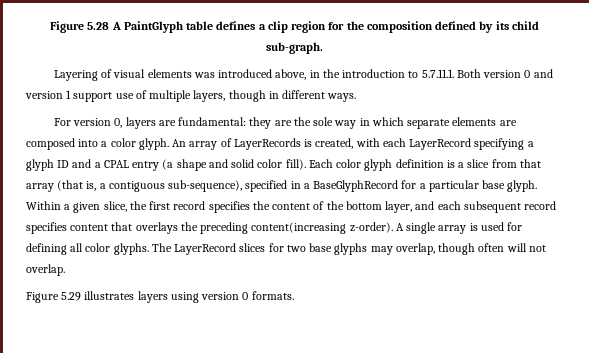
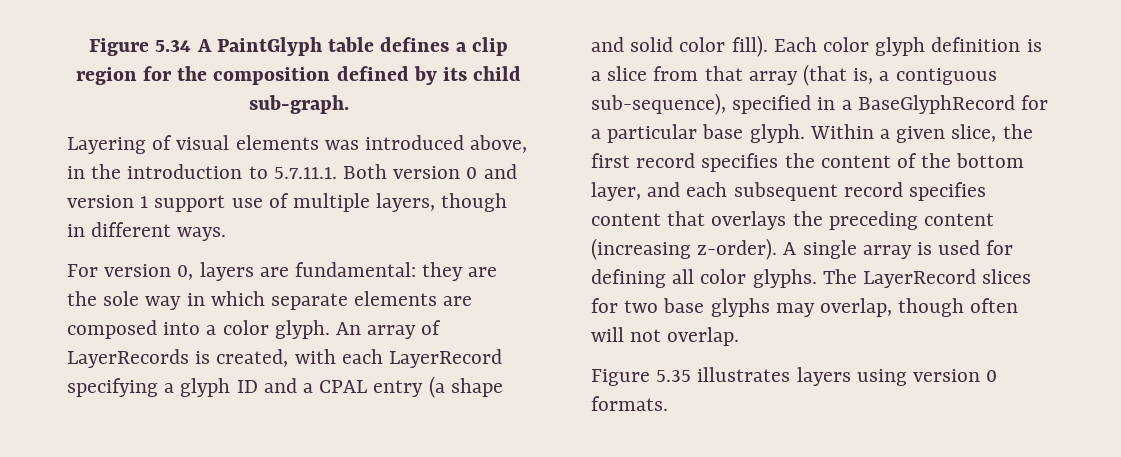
- Figure 5.28 A PaintGlyph table defines a clip region for the composition defined by its child sub-graph.
+ Figure 5.34 A PaintGlyph table defines a clip region for the composition defined by its child sub-graph.
- Within a given slice, the first record specifies the content of the bottom layer, and each subsequent record specifies content that overlays the preceding content(increasing z-order).
+ Within a given slice, the first record specifies the content of the bottom layer, and each subsequent record specifies content that overlays the preceding content (increasing z-order).
- Figure 5.29 illustrates layers using version 0 formats.
+ Figure 5.35 illustrates layers using version 0 formats.

